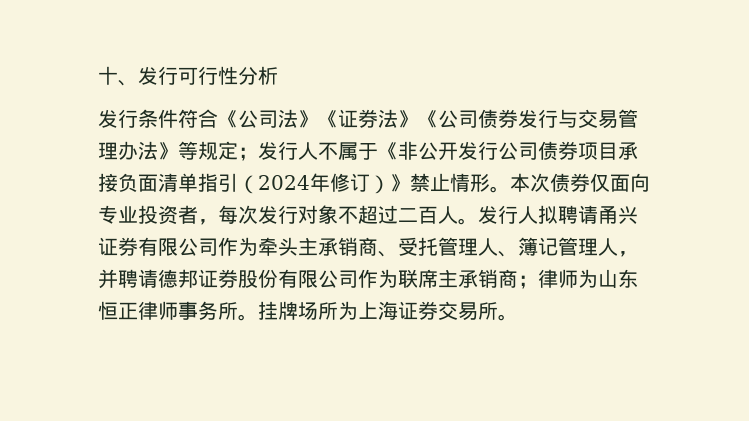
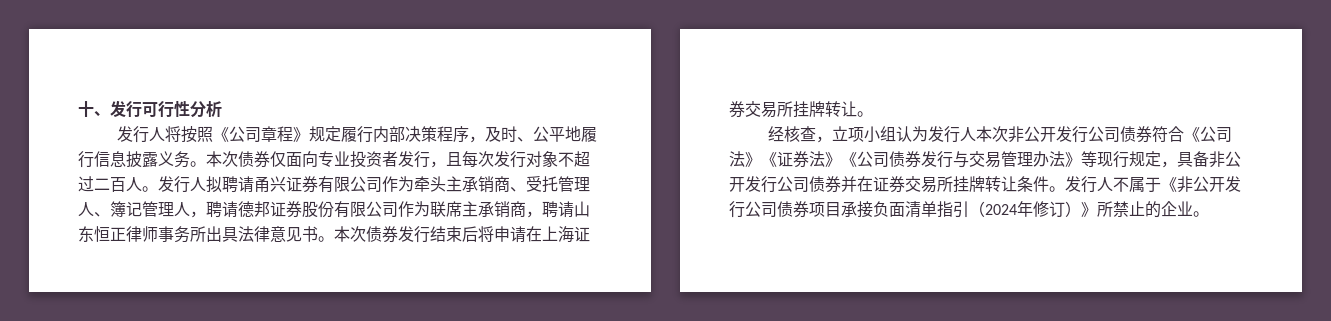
- 发行条件符合《公司法》《证券法》《公司债券发行与交易管理办法》等规定；发行人不属于《非公开发行公司债券项目承接负面清单指引（2024年修订）》禁止情形。
+ 发行人将按照《公司章程》规定履行内部决策程序，及时、公平地履行信息披露义务。
- 本次债券仅面向专业投资者，每次发行对象不超过二百人。
+ 本次债券仅面向专业投资者发行，且每次发行对象不超过二百人。
- 发行人拟聘请甬兴证券有限公司作为牵头主承销商、受托管理人、簿记管理人，并聘请德邦证券股份有限公司作为联席主承销商；律师为山东恒正律师事务所。挂牌场所为上海证券交易所。
+ 发行人拟聘请甬兴证券有限公司作为牵头主承销商、受托管理人、簿记管理人，聘请德邦证券股份有限公司作为联席主承销商，聘请山东恒正律师事务所出具法律意见书。本次债券发行结束后将申请在上海证券交易所挂牌转让。
+ 经核查，立项小组认为发行人本次非公开发行公司债券符合《公司法》《证券法》《公司债券发行与交易管理办法》等现行规定，具备非公开发行公司债券并在证券交易所挂牌转让条件。发行人不属于《非公开发行公司债券项目承接负面清单指引（2024年修订）》所禁止的企业。

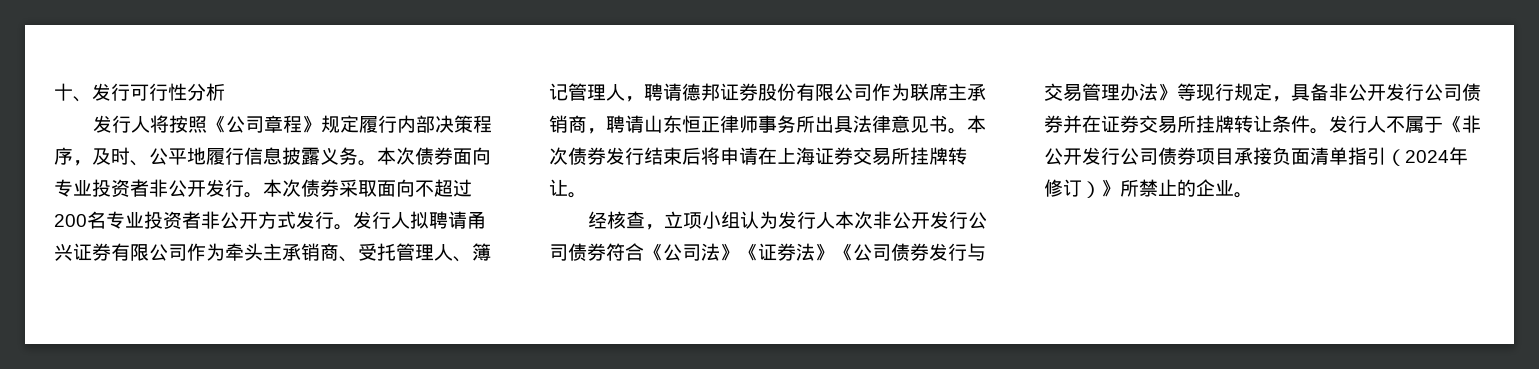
- 本次债券仅面向专业投资者发行，且每次发行对象不超过二百人。
+ 本次债券面向专业投资者非公开发行。本次债券采取面向不超过200名专业投资者非公开方式发行。

